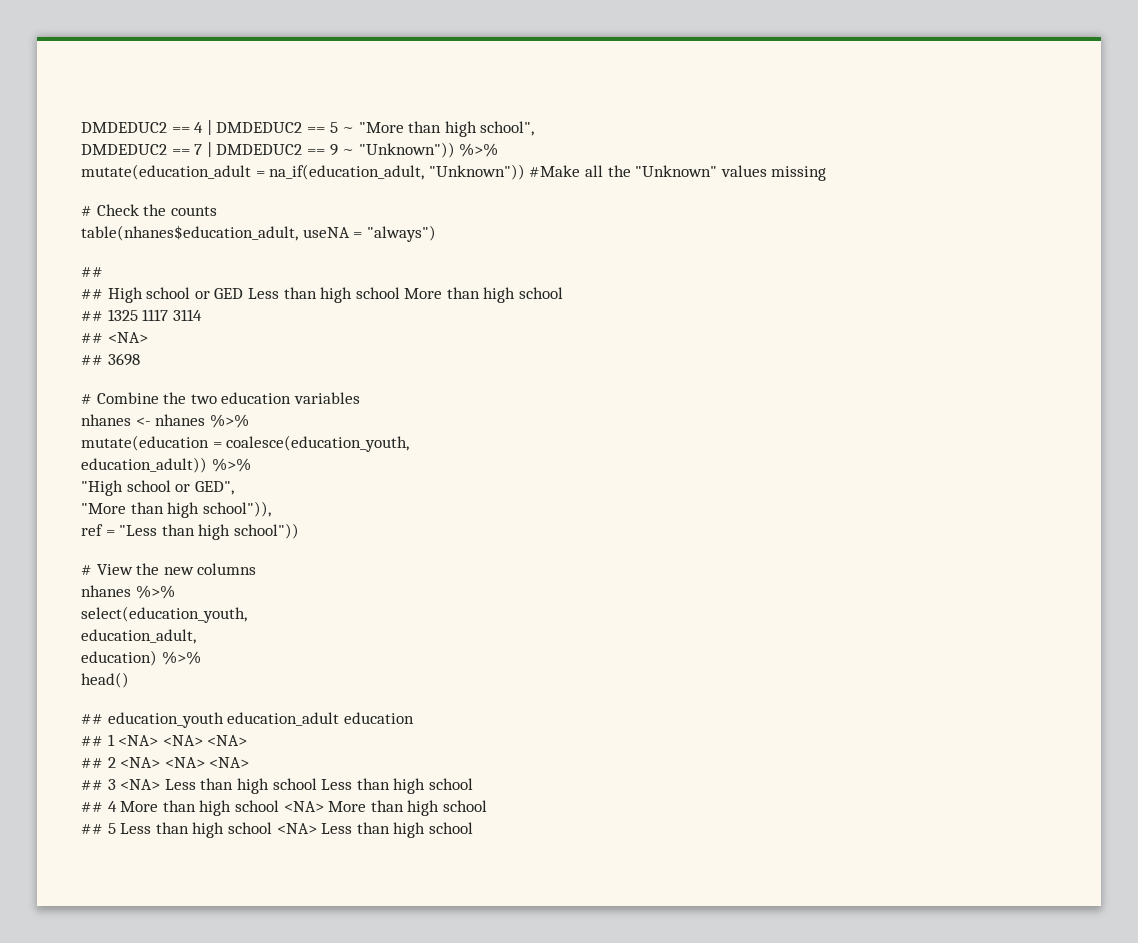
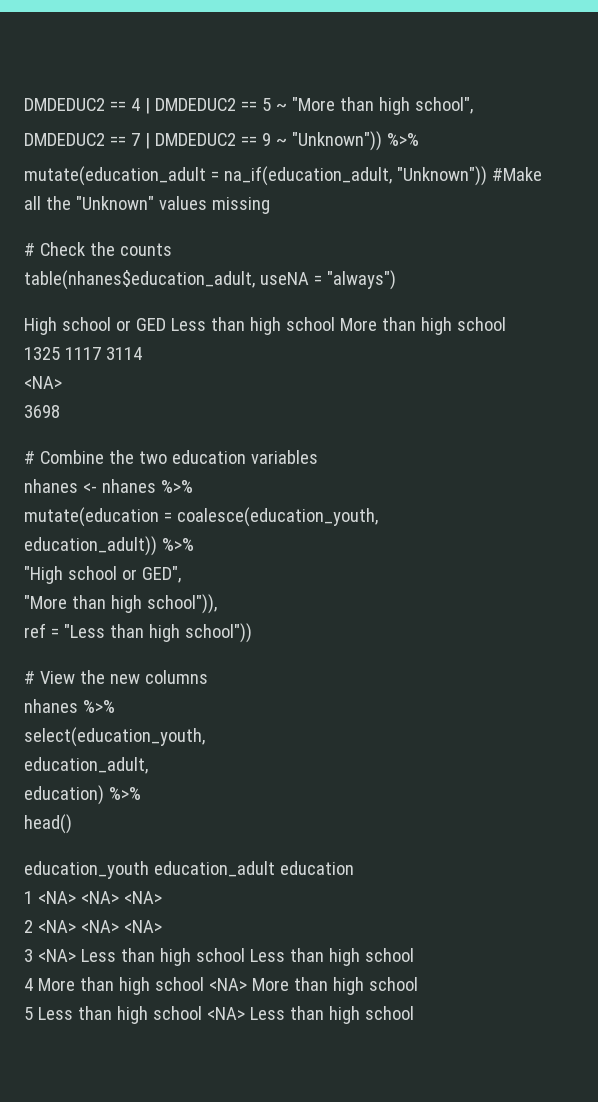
  table(nhanes$education_adult, useNA = "always")
- ##
- ## High school or GED Less than high school More than high school
+ High school or GED Less than high school More than high school
- ## 1325 1117 3114
- ## <NA>
- ## 3698
+ 1325 1117 3114
+ <NA>
+ 3698
- ## education_youth education_adult education
+ education_youth education_adult education
- ## 1 <NA> <NA> <NA>
+ 1 <NA> <NA> <NA>
- ## 2 <NA> <NA> <NA>
+ 2 <NA> <NA> <NA>
- ## 3 <NA> Less than high school Less than high school
+ 3 <NA> Less than high school Less than high school
- ## 4 More than high school <NA> More than high school
+ 4 More than high school <NA> More than high school
- ## 5 Less than high school <NA> Less than high school
+ 5 Less than high school <NA> Less than high school

